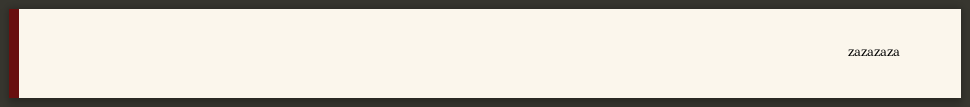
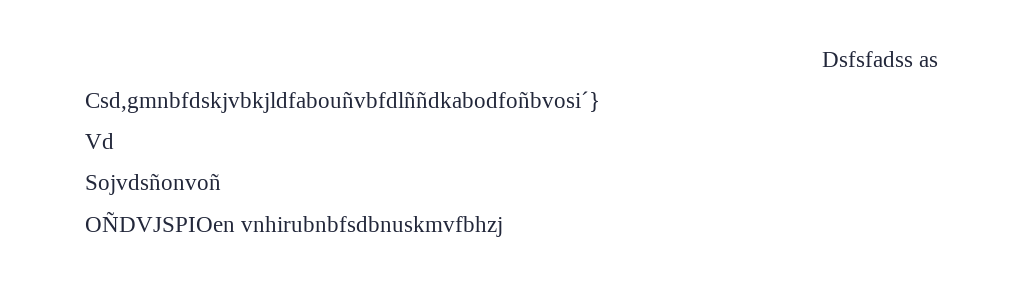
- zazazaza
+ Dsfsfadss as
+ Csd,gmnbfdskjvbkjldfabouñvbfdlññdkabodfoñbvosi´}
+ Vd
+ Sojvdsñonvoñ
+ OÑDVJSPIOen vnhirubnbfsdbnuskmvfbhzj

